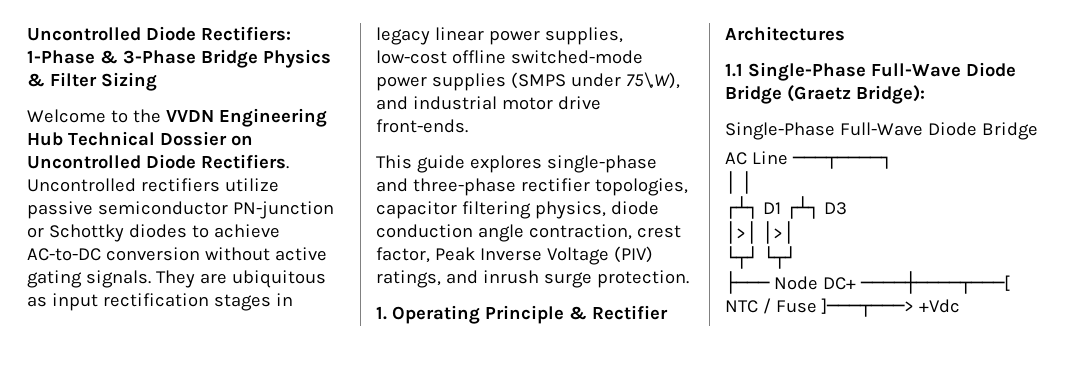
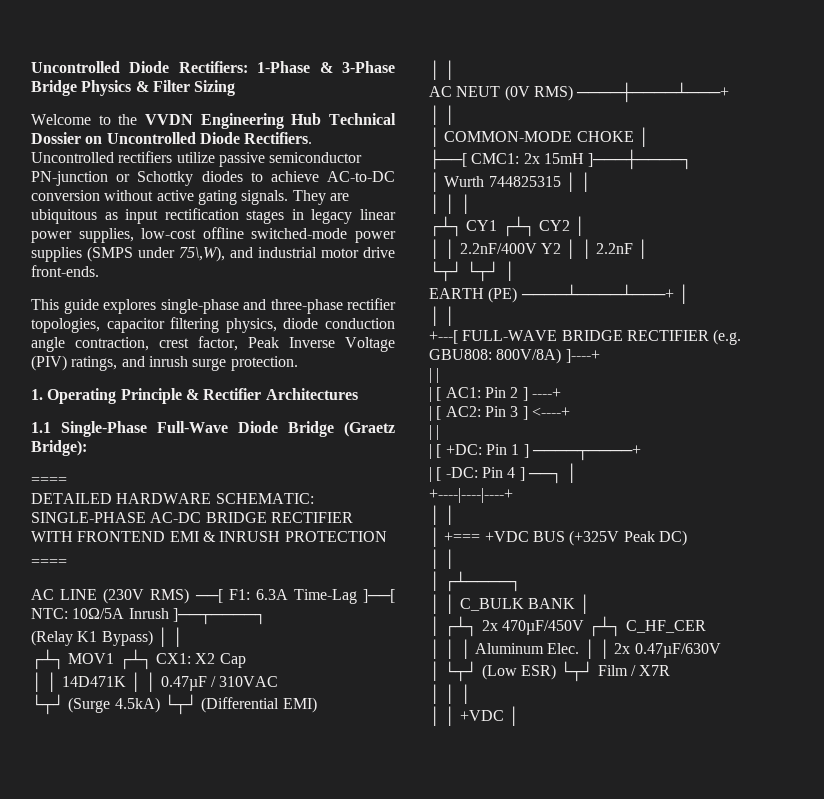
  1.1 Single-Phase Full-Wave Diode Bridge (Graetz Bridge):
- Single-Phase Full-Wave Diode Bridge
- AC Line ───┬────┐
+ ====
+ DETAILED HARDWARE SCHEMATIC: SINGLE-PHASE AC-DC BRIDGE RECTIFIER WITH FRONTEND EMI & INRUSH PROTECTION
+ ====
+ AC LINE (230V RMS) ──[ F1: 6.3A Time-Lag ]──[ NTC: 10Ω/5A Inrush ]──┬────┐
+ (Relay K1 Bypass) │ │
+ ┌┴┐ MOV1 ┌┴┐ CX1: X2 Cap
+ │ │ 14D471K │ │ 0.47µF / 310VAC
+ └┬┘ (Surge 4.5kA) └┬┘ (Differential EMI)
  │ │
- ┌┴┐ D1 ┌┴┐ D3
- │>│ │>│
- └┬┘ └┬┘
- ├─── Node DC+ ────┼────┬───[ NTC / Fuse ]───┬───> +Vdc
+ AC NEUT (0V RMS) ────┼────┴───+
+ │ │
+ │ COMMON-MODE CHOKE │
+ ├──[ CMC1: 2x 15mH ]───┼────┐
+ │ Wurth 744825315 │ │
+ │ │ │
+ ┌┴┐ CY1 ┌┴┐ CY2 │
+ │ │ 2.2nF/400V Y2 │ │ 2.2nF │
+ └┬┘ └┬┘ │
+ EARTH (PE) ────┴────┴───+ │
+ │ │
+ +---[ FULL-WAVE BRIDGE RECTIFIER (e.g. GBU808: 800V/8A) ]----+
+ | |
+ | [ AC1: Pin 2 ] ----+
+ | [ AC2: Pin 3 ] <----+
+ | |
+ | [ +DC: Pin 1 ] ────┬────+
+ | [ -DC: Pin 4 ] ──┐ │
+ +----|----|----+
+ │ │
+ │ +=== +VDC BUS (+325V Peak DC)
+ │ │
+ │ ┌┴────┐
+ │ │ C_BULK BANK │
+ │ ┌┴┐ 2x 470µF/450V ┌┴┐ C_HF_CER
+ │ │ │ Aluminum Elec. │ │ 2x 0.47µF/630V
+ │ └┬┘ (Low ESR) └┬┘ Film / X7R
+ │ │ │
+ │ │ +VDC │

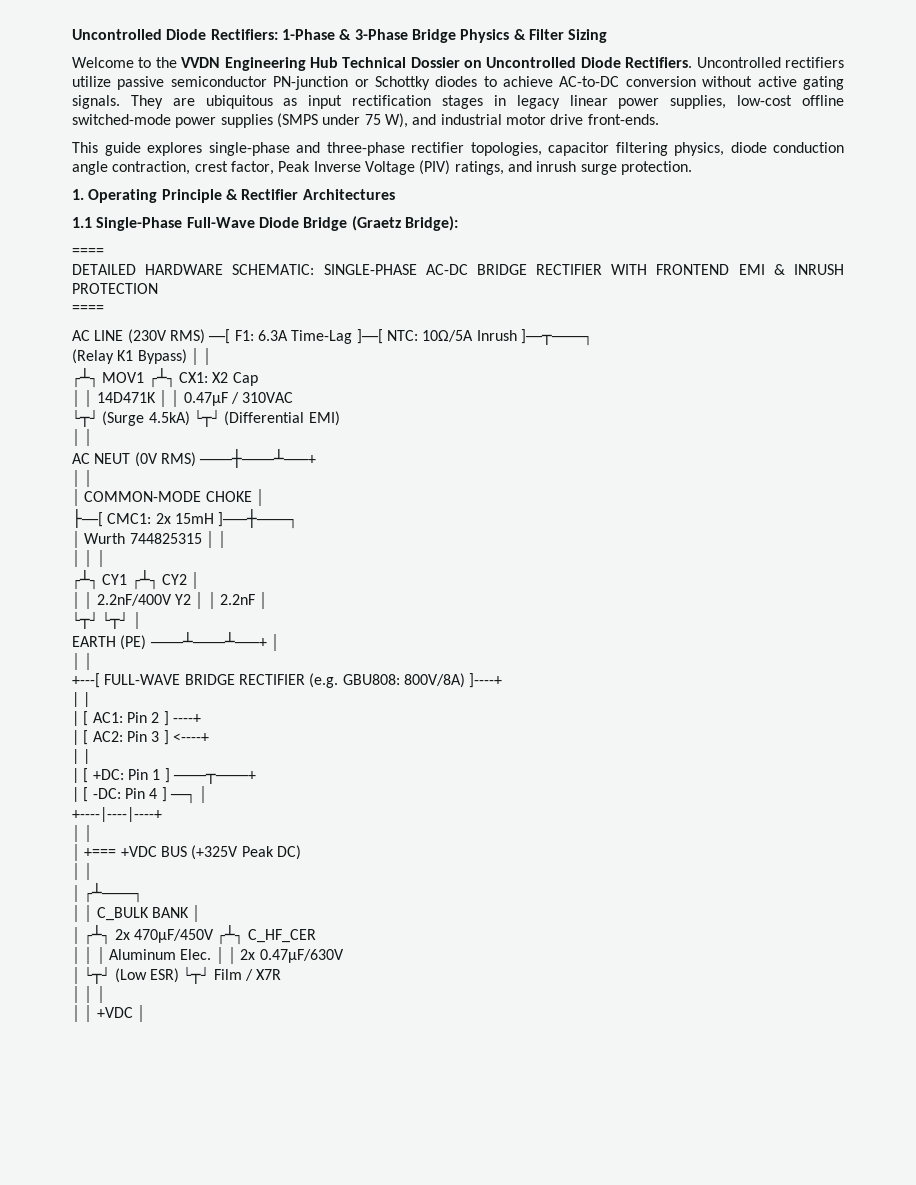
- They are ubiquitous as input rectification stages in legacy linear power supplies, low-cost offline switched-mode power supplies (SMPS under 75\,W), and industrial motor drive front-ends.
+ They are ubiquitous as input rectification stages in legacy linear power supplies, low-cost offline switched-mode power supplies (SMPS under 75 W), and industrial motor drive front-ends.

